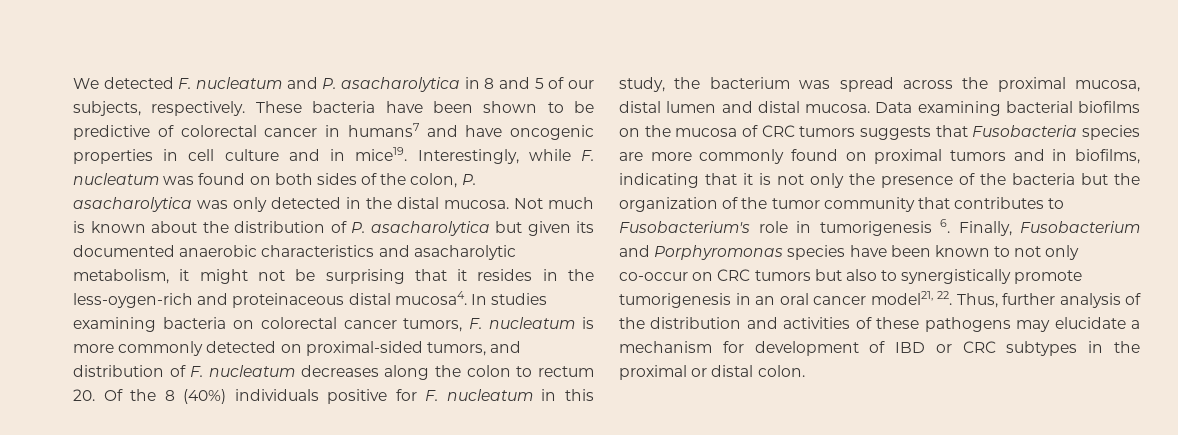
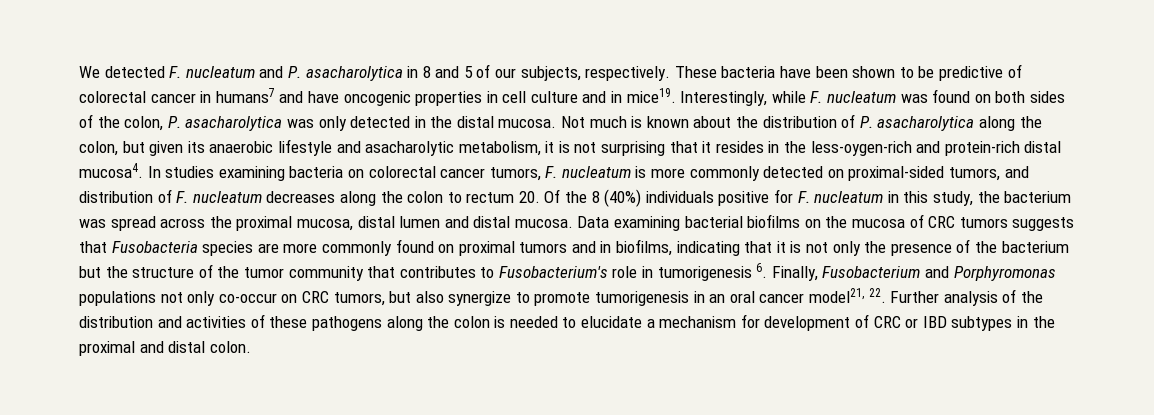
- Not much is known about the distribution of P. asacharolytica but given its documented anaerobic characteristics and asacharolytic metabolism, it might not be surprising that it resides in the less-oygen-rich and proteinaceous distal mucosa4.
+ Not much is known about the distribution of P. asacharolytica along the colon, but given its anaerobic lifestyle and asacharolytic metabolism, it is not surprising that it resides in the less-oygen-rich and protein-rich distal mucosa4.
- Data examining bacterial biofilms on the mucosa of CRC tumors suggests that Fusobacteria species are more commonly found on proximal tumors and in biofilms, indicating that it is not only the presence of the bacteria but the organization of the tumor community that contributes to Fusobacterium's role in tumorigenesis 6. Finally, Fusobacterium and Porphyromonas species have been known to not only co-occur on CRC tumors but also to synergistically promote tumorigenesis in an oral cancer model21, 22. Thus, further analysis of the distribution and activities of these pathogens may elucidate a mechanism for development of IBD or CRC subtypes in the proximal or distal colon.
+ Data examining bacterial biofilms on the mucosa of CRC tumors suggests that Fusobacteria species are more commonly found on proximal tumors and in biofilms, indicating that it is not only the presence of the bacterium but the structure of the tumor community that contributes to Fusobacterium's role in tumorigenesis 6. Finally, Fusobacterium and Porphyromonas populations not only co-occur on CRC tumors, but also synergize to promote tumorigenesis in an oral cancer model21, 22. Further analysis of the distribution and activities of these pathogens along the colon is needed to elucidate a mechanism for development of CRC or IBD subtypes in the proximal and distal colon.

